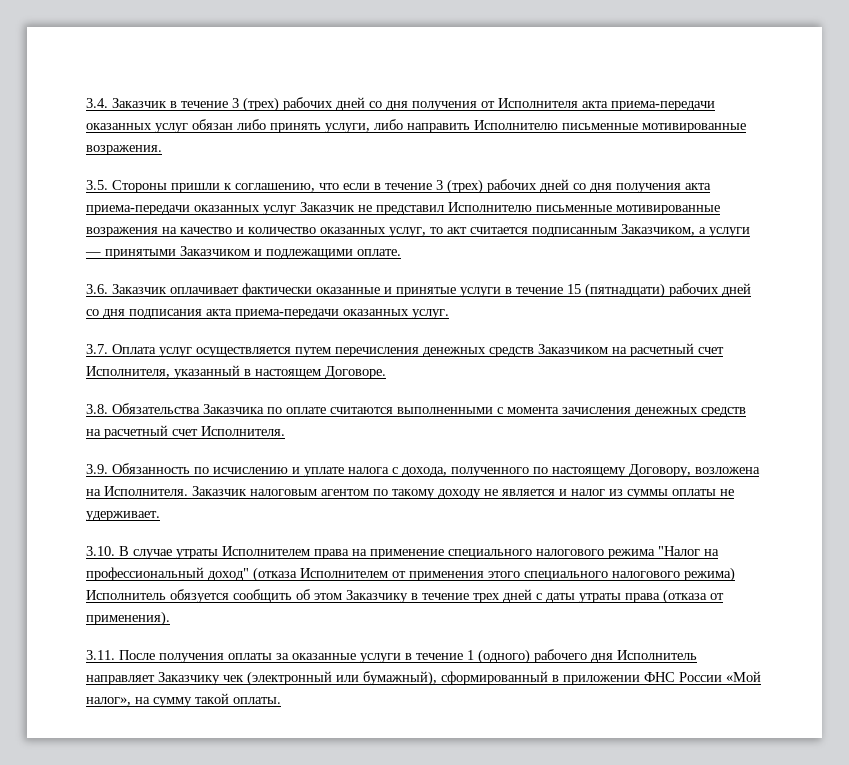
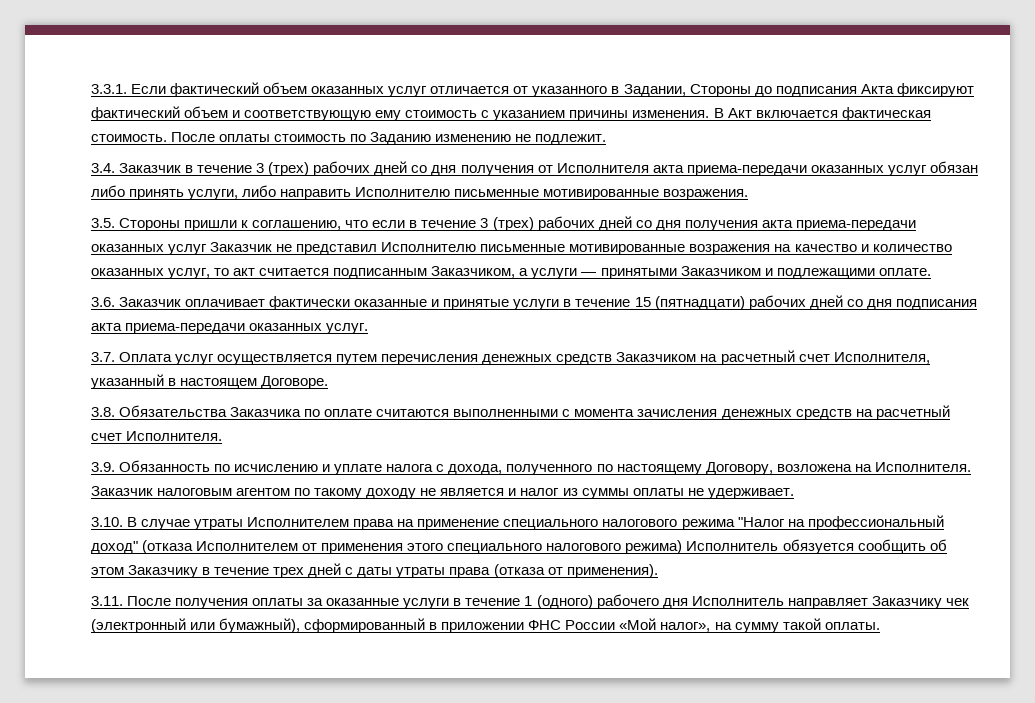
+ 3.3.1. Если фактический объем оказанных услуг отличается от указанного в Задании, Стороны до подписания Акта фиксируют фактический объем и соответствующую ему стоимость с указанием причины изменения. В Акт включается фактическая стоимость. После оплаты стоимость по Заданию изменению не подлежит.

